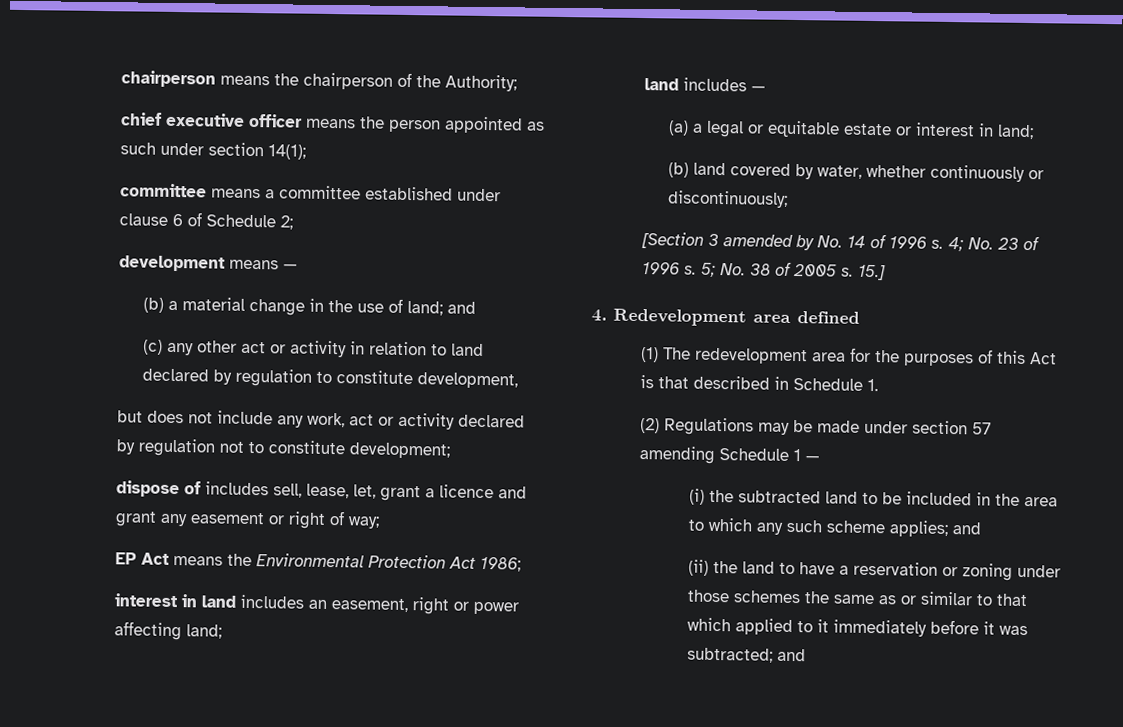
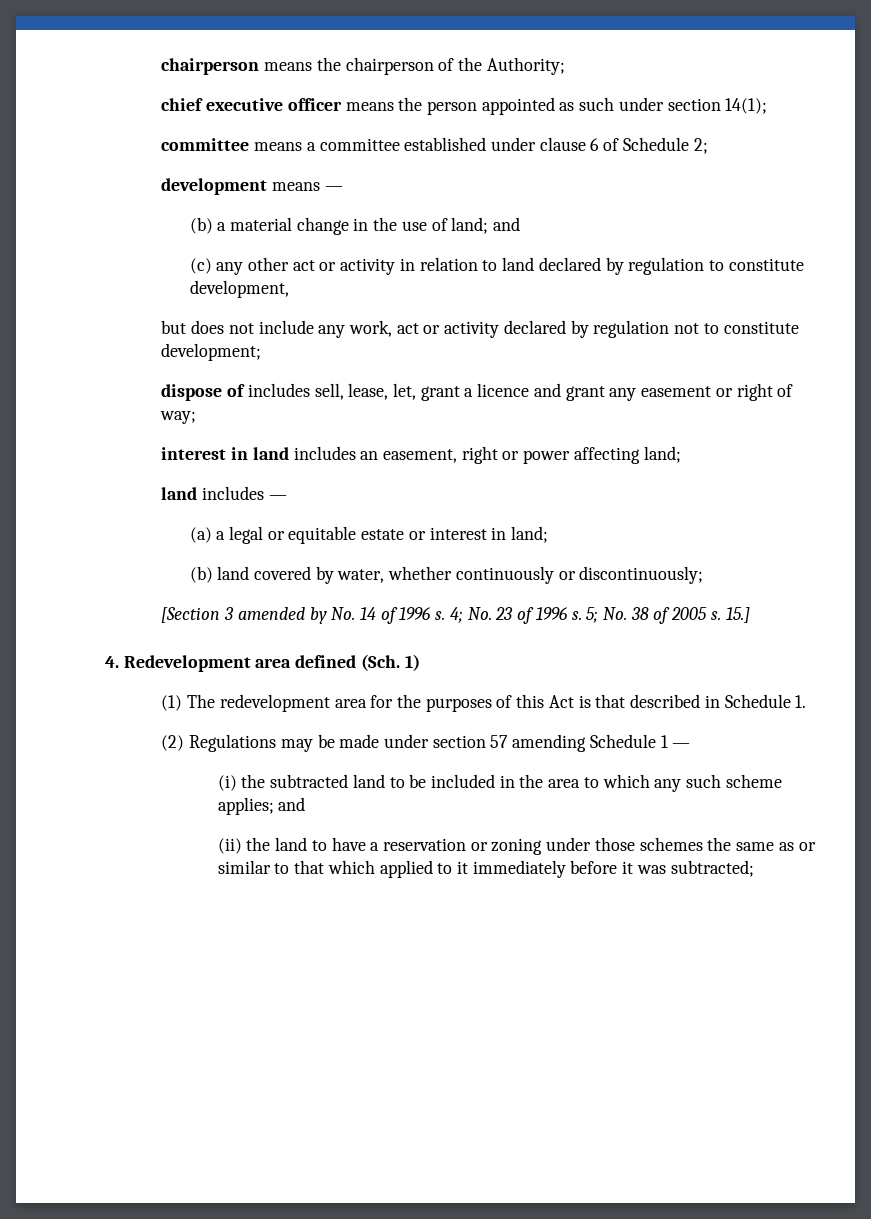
- EP Act means the Environmental Protection Act 1986;
- 4. Redevelopment area defined
+ 4. Redevelopment area defined (Sch. 1)
- (ii) the land to have a reservation or zoning under those schemes the same as or similar to that which applied to it immediately before it was subtracted; and
+ (ii) the land to have a reservation or zoning under those schemes the same as or similar to that which applied to it immediately before it was subtracted;

